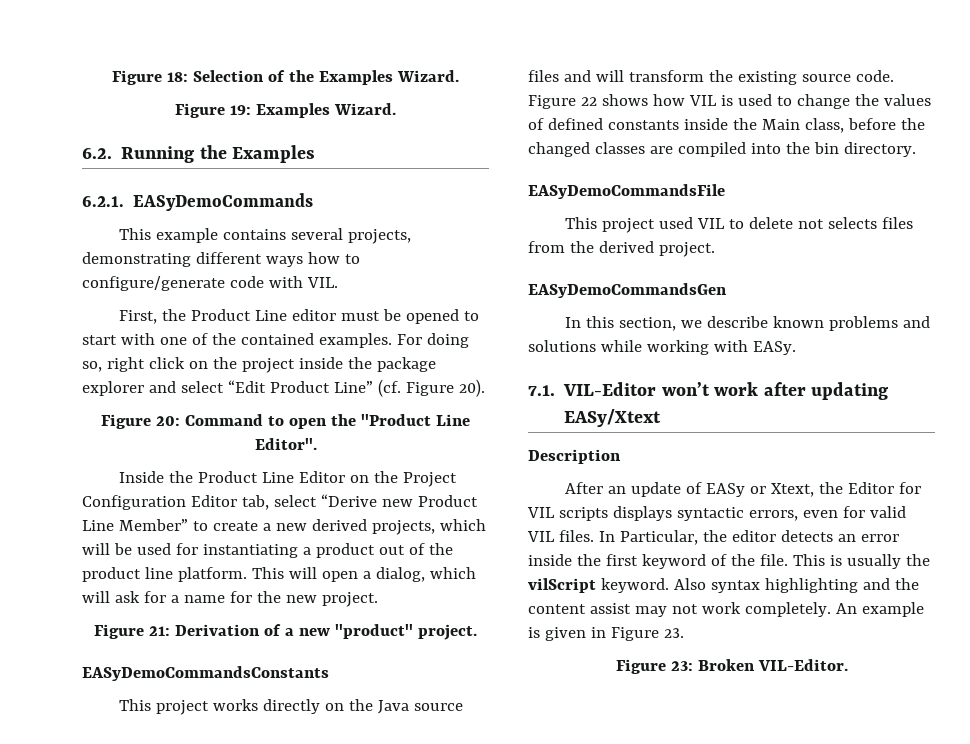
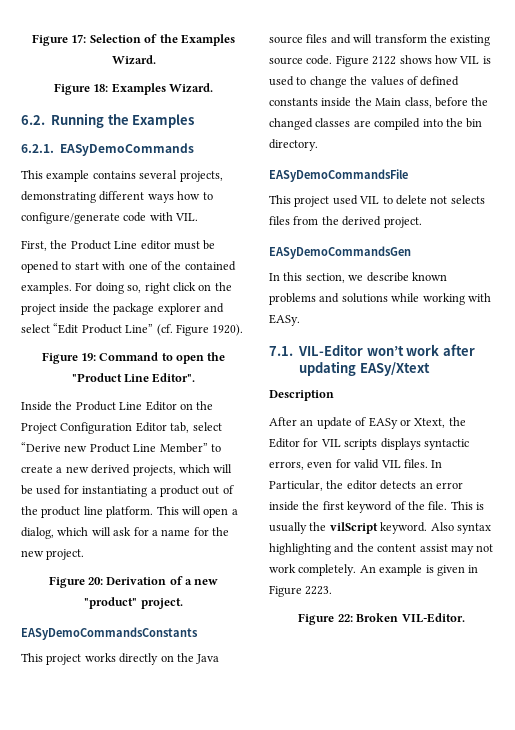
- Figure 18: Selection of the Examples Wizard.
+ Figure 17: Selection of the Examples Wizard.
- Figure 19: Examples Wizard.
+ Figure 18: Examples Wizard.
- For doing so, right click on the project inside the package explorer and select “Edit Product Line” (cf. Figure 20).
- Figure 20: Command to open the "Product Line Editor".
+ For doing so, right click on the project inside the package explorer and select “Edit Product Line” (cf. Figure 1920).
+ Figure 19: Command to open the "Product Line Editor".
- Figure 21: Derivation of a new "product" project.
+ Figure 20: Derivation of a new "product" project.
- Figure 22 shows how VIL is used to change the values of defined constants inside the Main class, before the changed classes are compiled into the bin directory.
+ Figure 2122 shows how VIL is used to change the values of defined constants inside the Main class, before the changed classes are compiled into the bin directory.
- An example is given in Figure 23.
- Figure 23: Broken VIL-Editor.
+ An example is given in Figure 2223.
+ Figure 22: Broken VIL-Editor.

